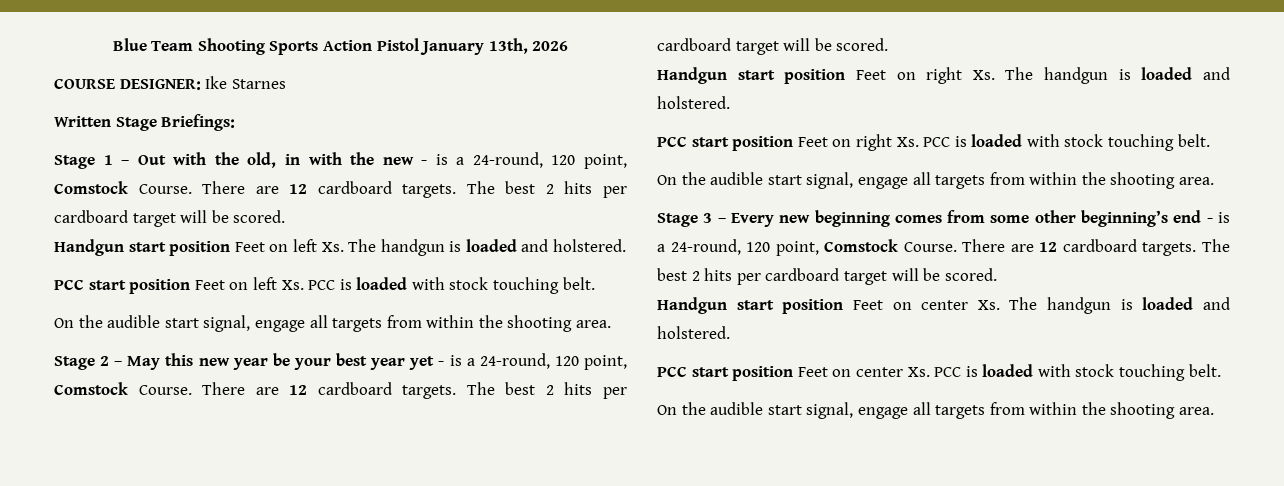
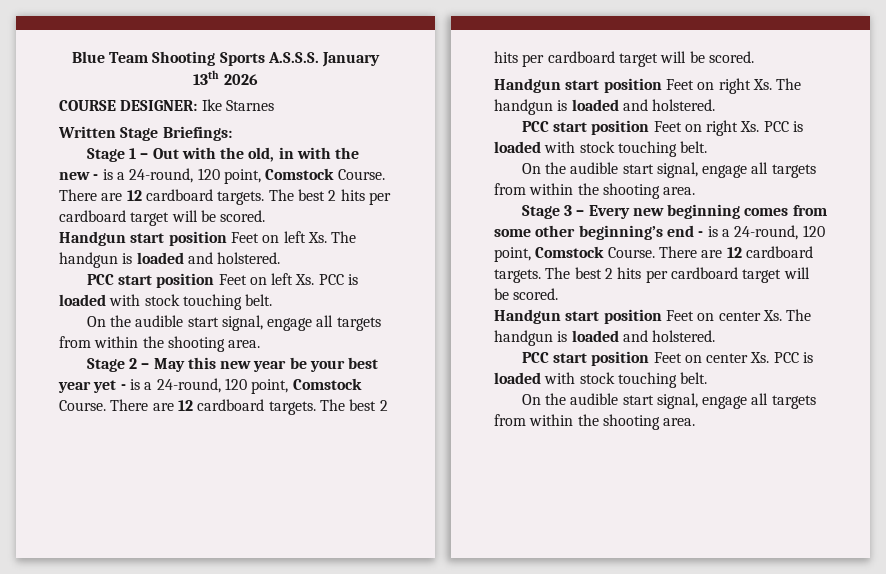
- Blue Team Shooting Sports Action Pistol January 13th, 2026
+ Blue Team Shooting Sports A.S.S.S. January 13th 2026

